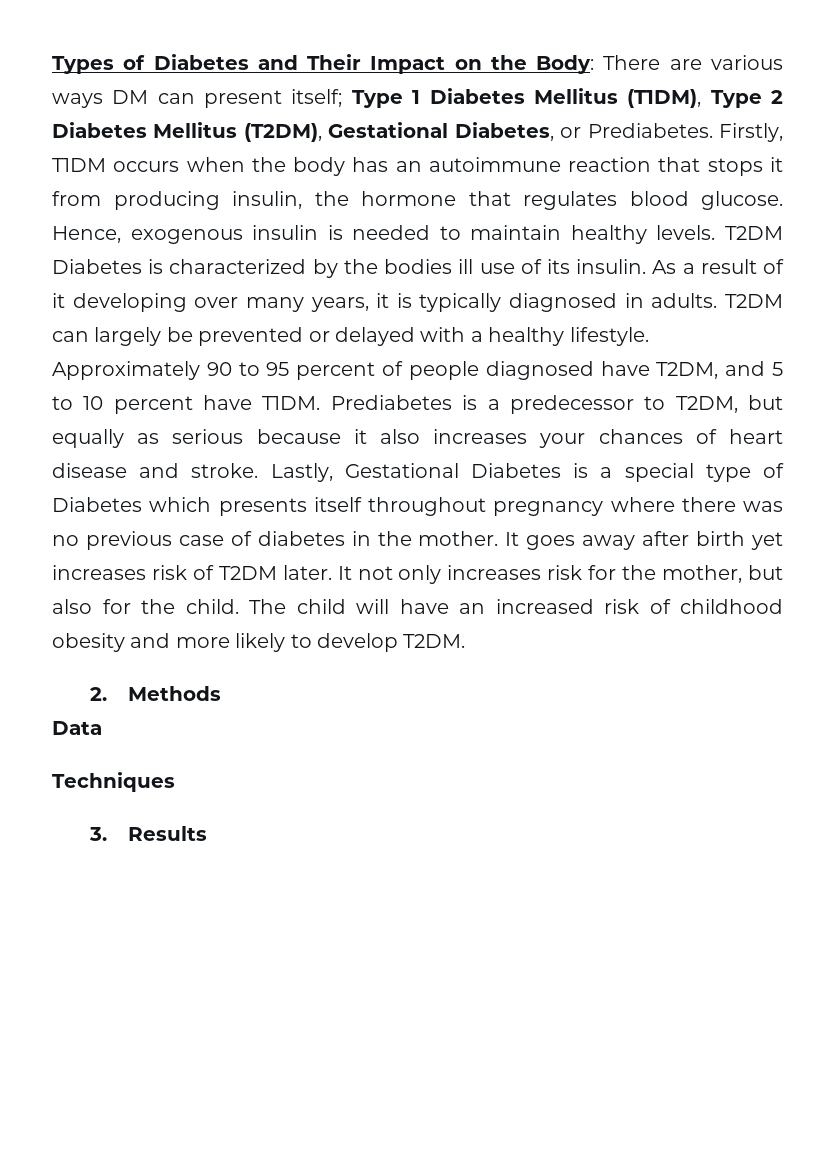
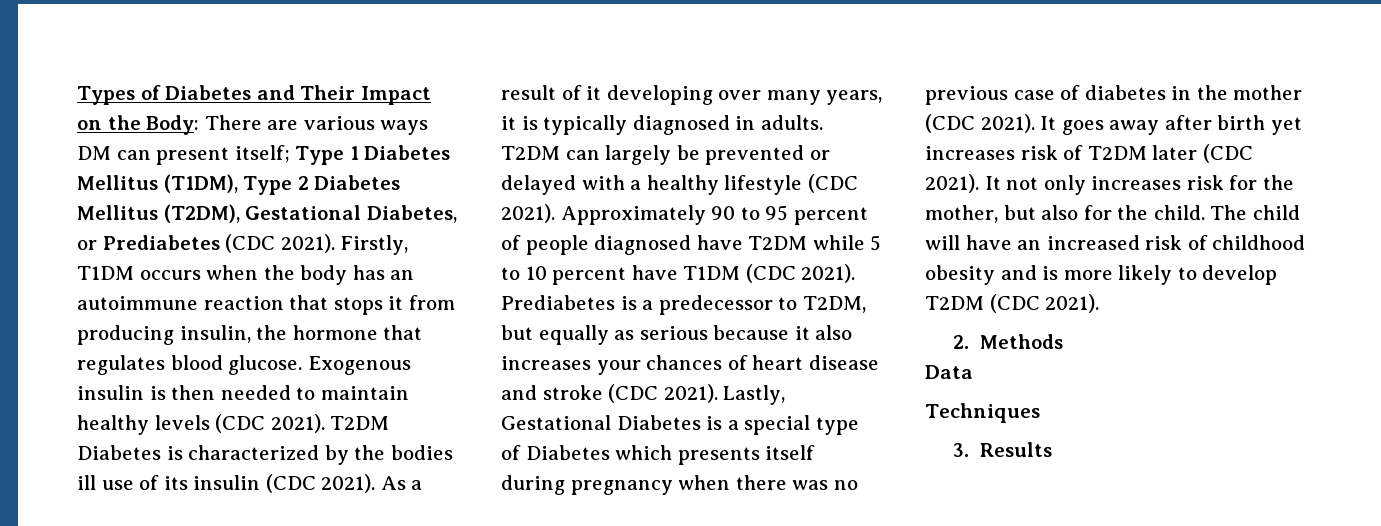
- Types of Diabetes and Their Impact on the Body: There are various ways DM can present itself; Type 1 Diabetes Mellitus (T1DM), Type 2 Diabetes Mellitus (T2DM), Gestational Diabetes, or Prediabetes.
+ Types of Diabetes and Their Impact on the Body: There are various ways DM can present itself; Type 1 Diabetes Mellitus (T1DM), Type 2 Diabetes Mellitus (T2DM), Gestational Diabetes, or Prediabetes (CDC 2021).
- Hence, exogenous insulin is needed to maintain healthy levels.
+ Exogenous insulin is then needed to maintain healthy levels (CDC 2021).
- T2DM Diabetes is characterized by the bodies ill use of its insulin.
+ T2DM Diabetes is characterized by the bodies ill use of its insulin (CDC 2021).
- T2DM can largely be prevented or delayed with a healthy lifestyle.
+ T2DM can largely be prevented or delayed with a healthy lifestyle (CDC 2021).
- Approximately 90 to 95 percent of people diagnosed have T2DM, and 5 to 10 percent have T1DM.
+ Approximately 90 to 95 percent of people diagnosed have T2DM while 5 to 10 percent have T1DM (CDC 2021).
- Prediabetes is a predecessor to T2DM, but equally as serious because it also increases your chances of heart disease and stroke.
+ Prediabetes is a predecessor to T2DM, but equally as serious because it also increases your chances of heart disease and stroke (CDC 2021).
- Lastly, Gestational Diabetes is a special type of Diabetes which presents itself throughout pregnancy where there was no previous case of diabetes in the mother.
+ Lastly, Gestational Diabetes is a special type of Diabetes which presents itself during pregnancy when there was no previous case of diabetes in the mother (CDC 2021).
- It goes away after birth yet increases risk of T2DM later.
+ It goes away after birth yet increases risk of T2DM later (CDC 2021).
- The child will have an increased risk of childhood obesity and more likely to develop T2DM.
+ The child will have an increased risk of childhood obesity and is more likely to develop T2DM (CDC 2021).

